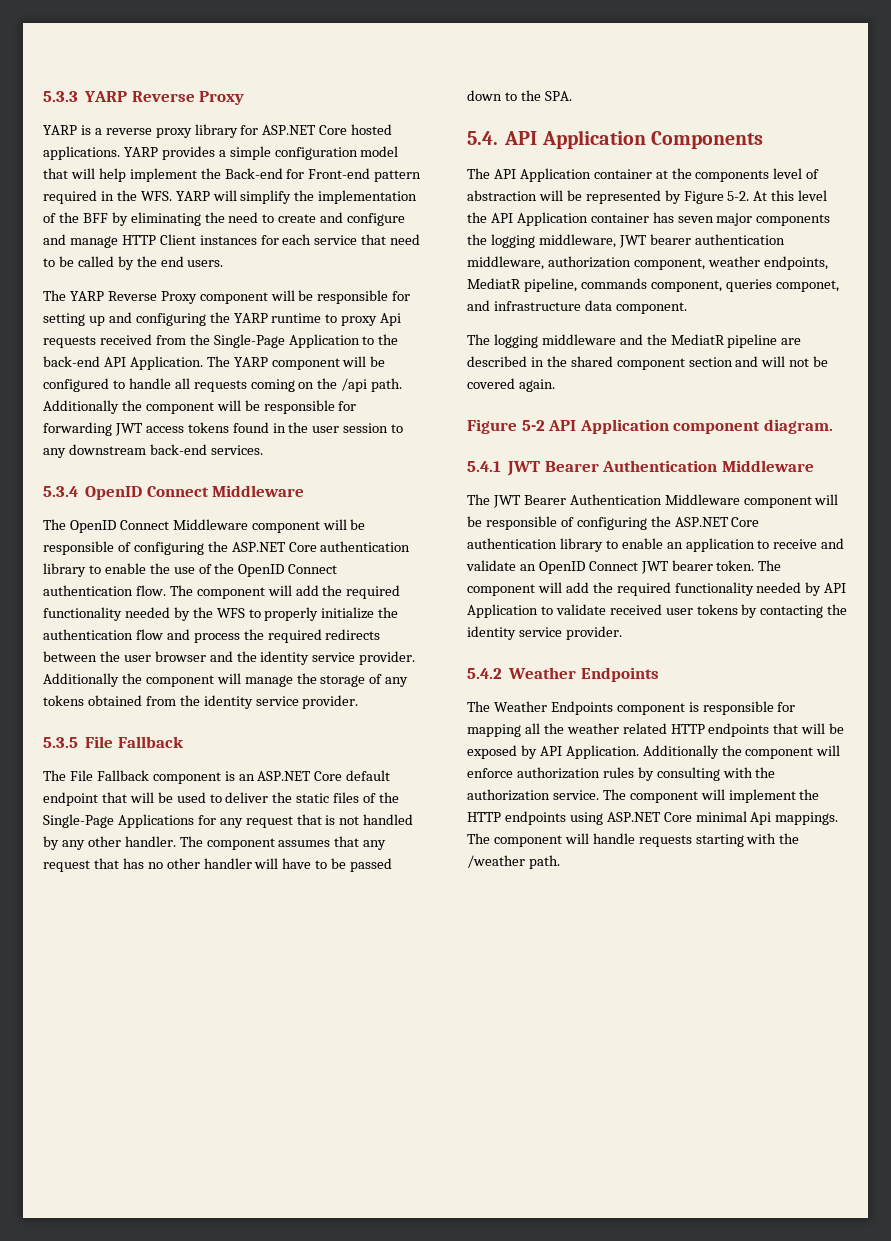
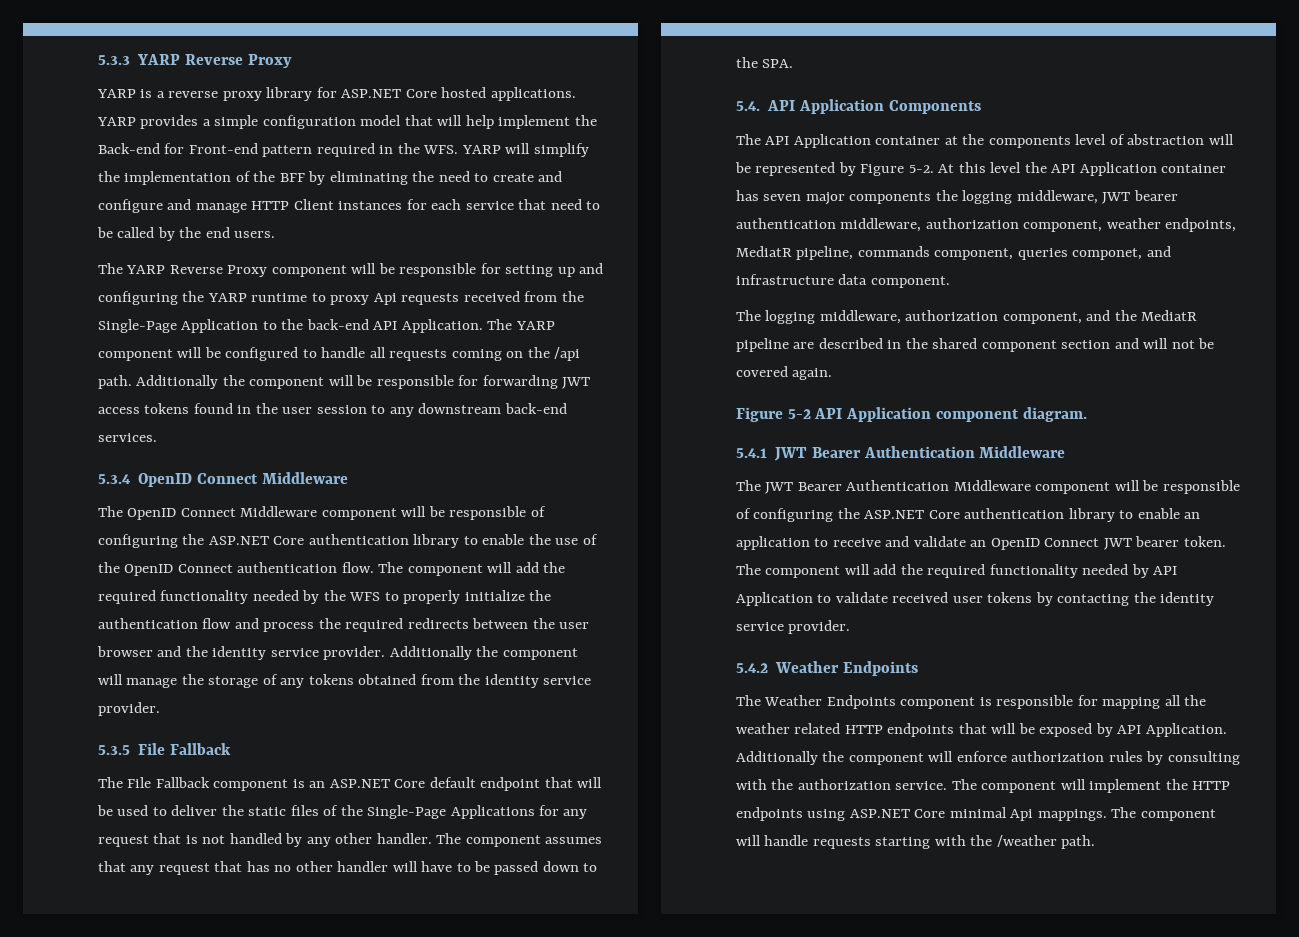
- The logging middleware and the MediatR pipeline are described in the shared component section and will not be covered again.
+ The logging middleware, authorization component, and the MediatR pipeline are described in the shared component section and will not be covered again.

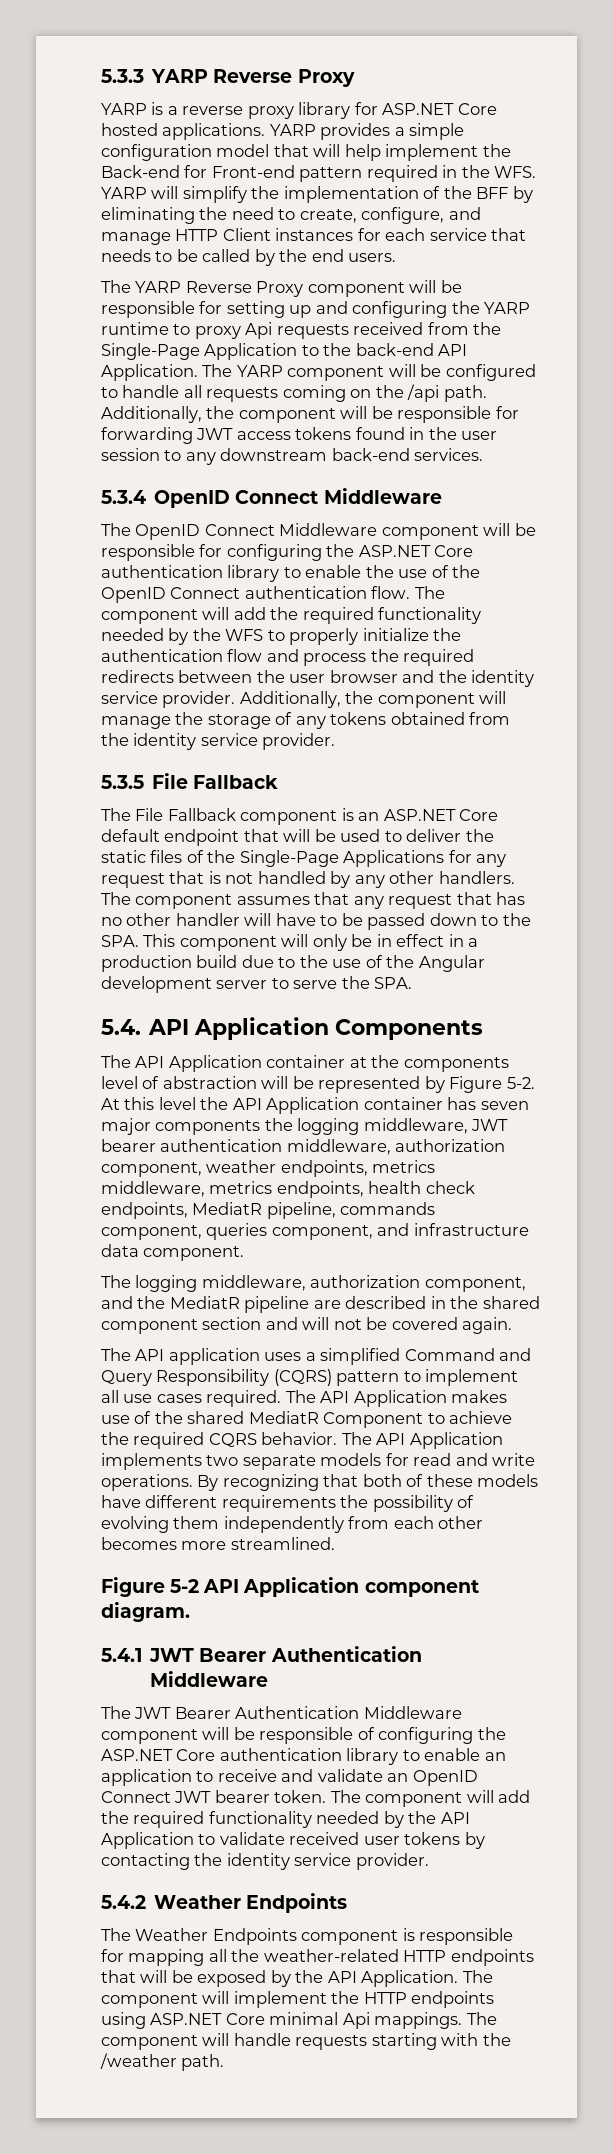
- YARP provides a simple configuration model that will help implement the Back-end for Front-end pattern required in the WFS. YARP will simplify the implementation of the BFF by eliminating the need to create and configure and manage HTTP Client instances for each service that need to be called by the end users.
+ YARP provides a simple configuration model that will help implement the Back-end for Front-end pattern required in the WFS. YARP will simplify the implementation of the BFF by eliminating the need to create, configure, and manage HTTP Client instances for each service that needs to be called by the end users.
- Additionally the component will be responsible for forwarding JWT access tokens found in the user session to any downstream back-end services.
+ Additionally, the component will be responsible for forwarding JWT access tokens found in the user session to any downstream back-end services.
- The OpenID Connect Middleware component will be responsible of configuring the ASP.NET Core authentication library to enable the use of the OpenID Connect authentication flow.
+ The OpenID Connect Middleware component will be responsible for configuring the ASP.NET Core authentication library to enable the use of the OpenID Connect authentication flow.
- Additionally the component will manage the storage of any tokens obtained from the identity service provider.
+ Additionally, the component will manage the storage of any tokens obtained from the identity service provider.
- The File Fallback component is an ASP.NET Core default endpoint that will be used to deliver the static files of the Single-Page Applications for any request that is not handled by any other handler.
+ The File Fallback component is an ASP.NET Core default endpoint that will be used to deliver the static files of the Single-Page Applications for any request that is not handled by any other handlers.
- The component assumes that any request that has no other handler will have to be passed down to the SPA.
+ The component assumes that any request that has no other handler will have to be passed down to the SPA. This component will only be in effect in a production build due to the use of the Angular development server to serve the SPA.
- At this level the API Application container has seven major components the logging middleware, JWT bearer authentication middleware, authorization component, weather endpoints, MediatR pipeline, commands component, queries componet, and infrastructure data component.
+ At this level the API Application container has seven major components the logging middleware, JWT bearer authentication middleware, authorization component, weather endpoints, metrics middleware, metrics endpoints, health check endpoints, MediatR pipeline, commands component, queries component, and infrastructure data component.
+ The API application uses a simplified Command and Query Responsibility (CQRS) pattern to implement all use cases required. The API Application makes use of the shared MediatR Component to achieve the required CQRS behavior. The API Application implements two separate models for read and write operations. By recognizing that both of these models have different requirements the possibility of evolving them independently from each other becomes more streamlined.
- The component will add the required functionality needed by API Application to validate received user tokens by contacting the identity service provider.
+ The component will add the required functionality needed by the API Application to validate received user tokens by contacting the identity service provider.
- The Weather Endpoints component is responsible for mapping all the weather related HTTP endpoints that will be exposed by API Application. Additionally the component will enforce authorization rules by consulting with the authorization service.
+ The Weather Endpoints component is responsible for mapping all the weather-related HTTP endpoints that will be exposed by the API Application.

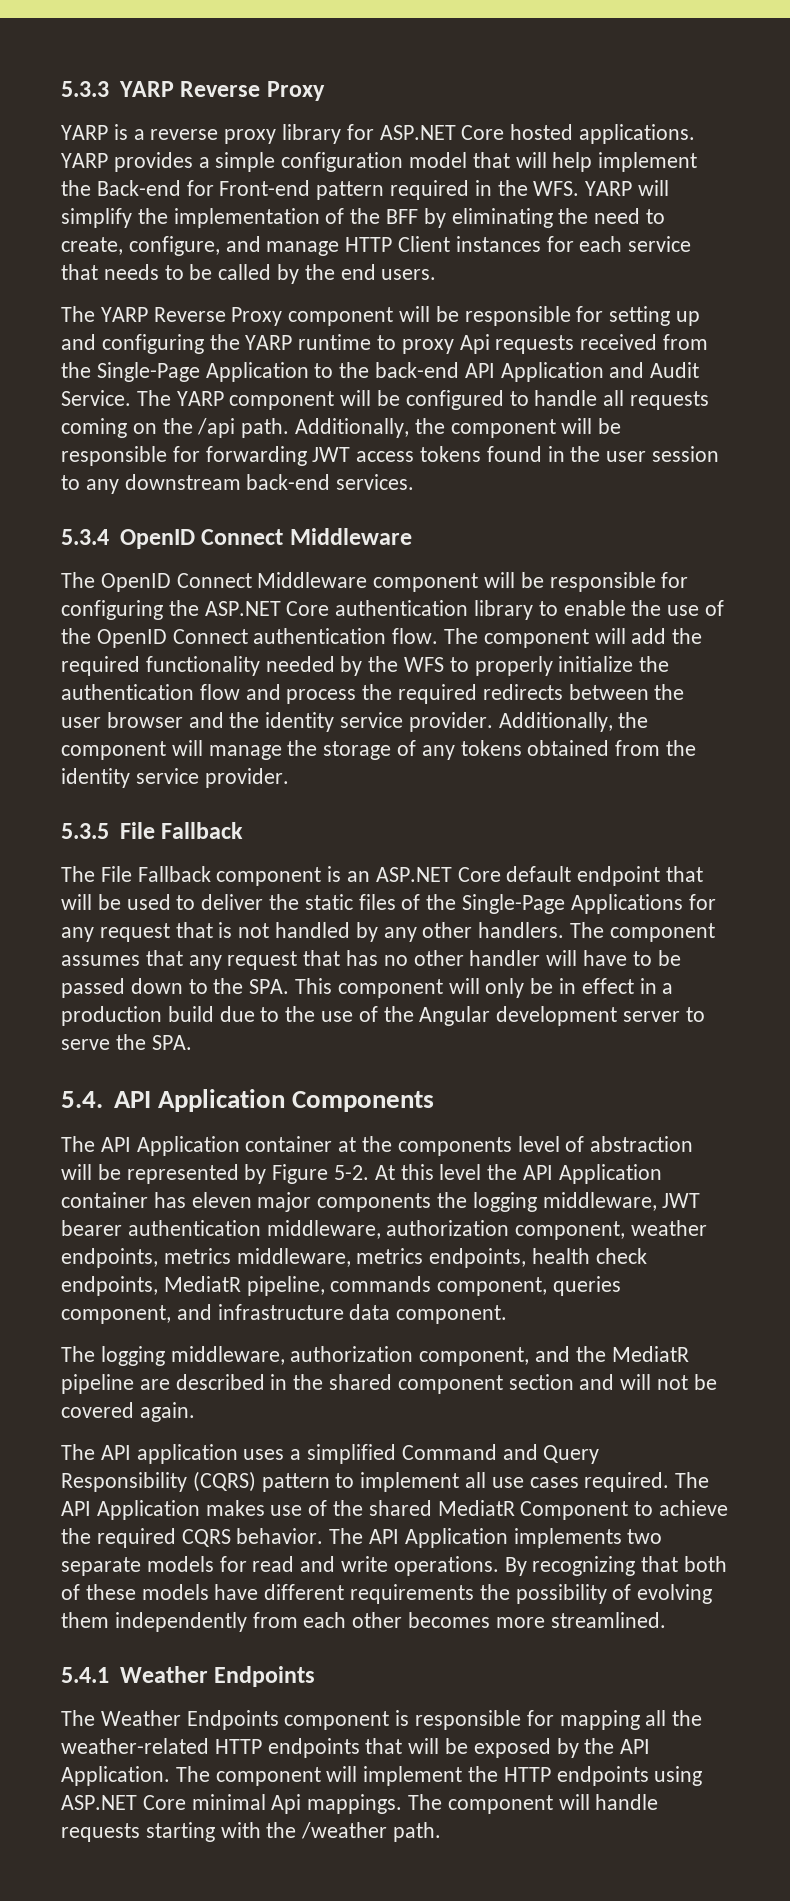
- The YARP Reverse Proxy component will be responsible for setting up and configuring the YARP runtime to proxy Api requests received from the Single-Page Application to the back-end API Application.
+ The YARP Reverse Proxy component will be responsible for setting up and configuring the YARP runtime to proxy Api requests received from the Single-Page Application to the back-end API Application and Audit Service.
- At this level the API Application container has seven major components the logging middleware, JWT bearer authentication middleware, authorization component, weather endpoints, metrics middleware, metrics endpoints, health check endpoints, MediatR pipeline, commands component, queries component, and infrastructure data component.
+ At this level the API Application container has eleven major components the logging middleware, JWT bearer authentication middleware, authorization component, weather endpoints, metrics middleware, metrics endpoints, health check endpoints, MediatR pipeline, commands component, queries component, and infrastructure data component.
- Figure 5-2 API Application component diagram.
- 5.4.1 JWT Bearer Authentication Middleware
- The JWT Bearer Authentication Middleware component will be responsible of configuring the ASP.NET Core authentication library to enable an application to receive and validate an OpenID Connect JWT bearer token. The component will add the required functionality needed by the API Application to validate received user tokens by contacting the identity service provider.
- 5.4.2 Weather Endpoints
+ 5.4.1 Weather Endpoints

